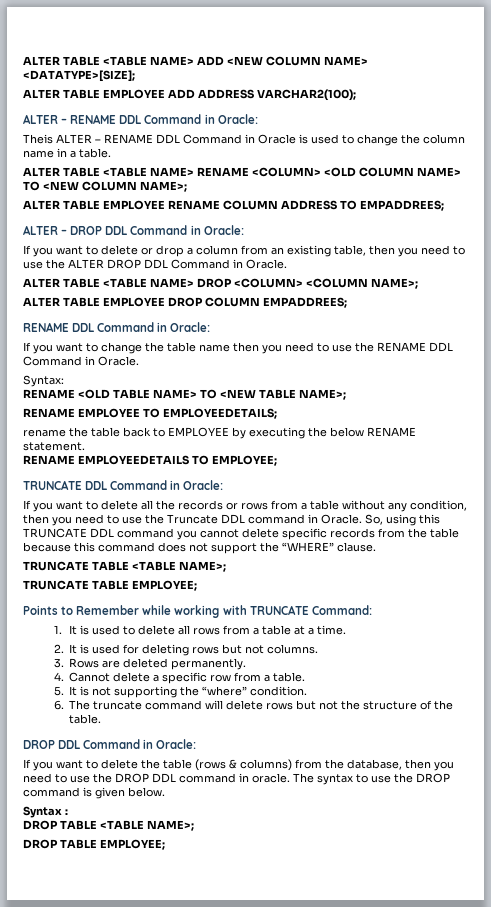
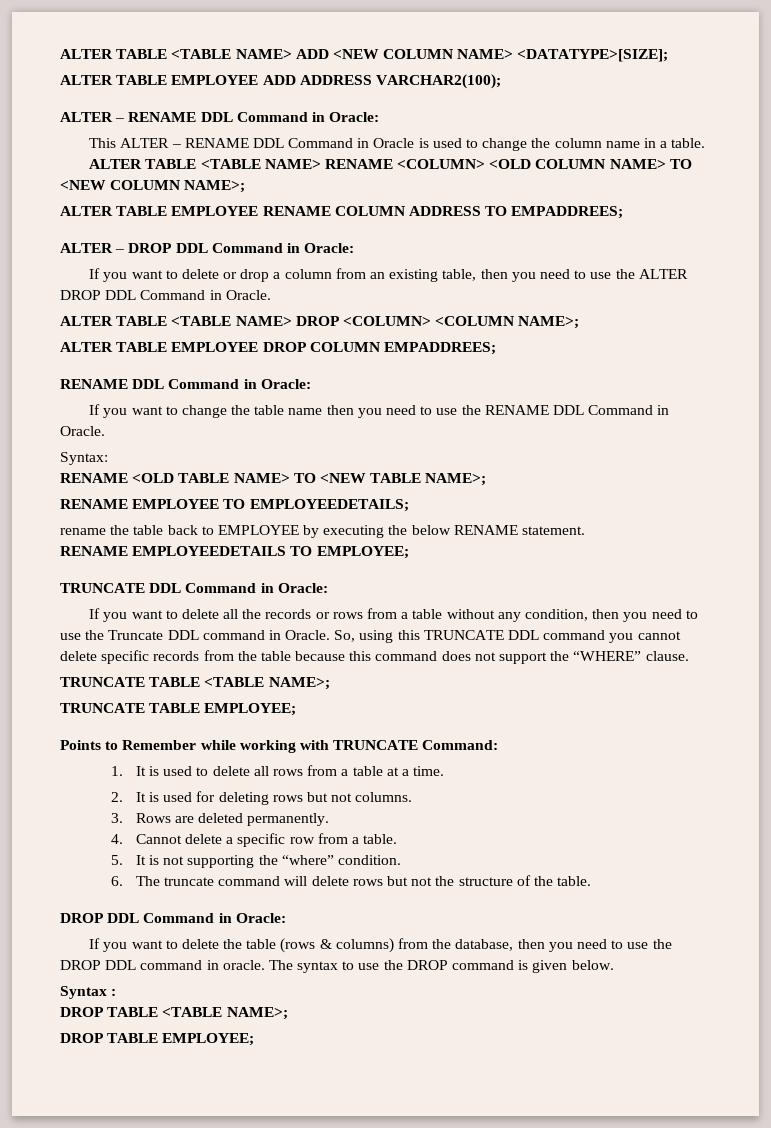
- Theis ALTER – RENAME DDL Command in Oracle is used to change the column name in a table.
+ This ALTER – RENAME DDL Command in Oracle is used to change the column name in a table.

